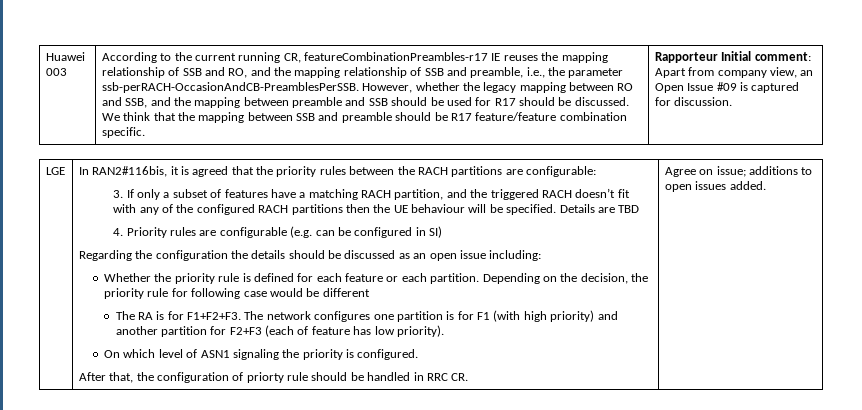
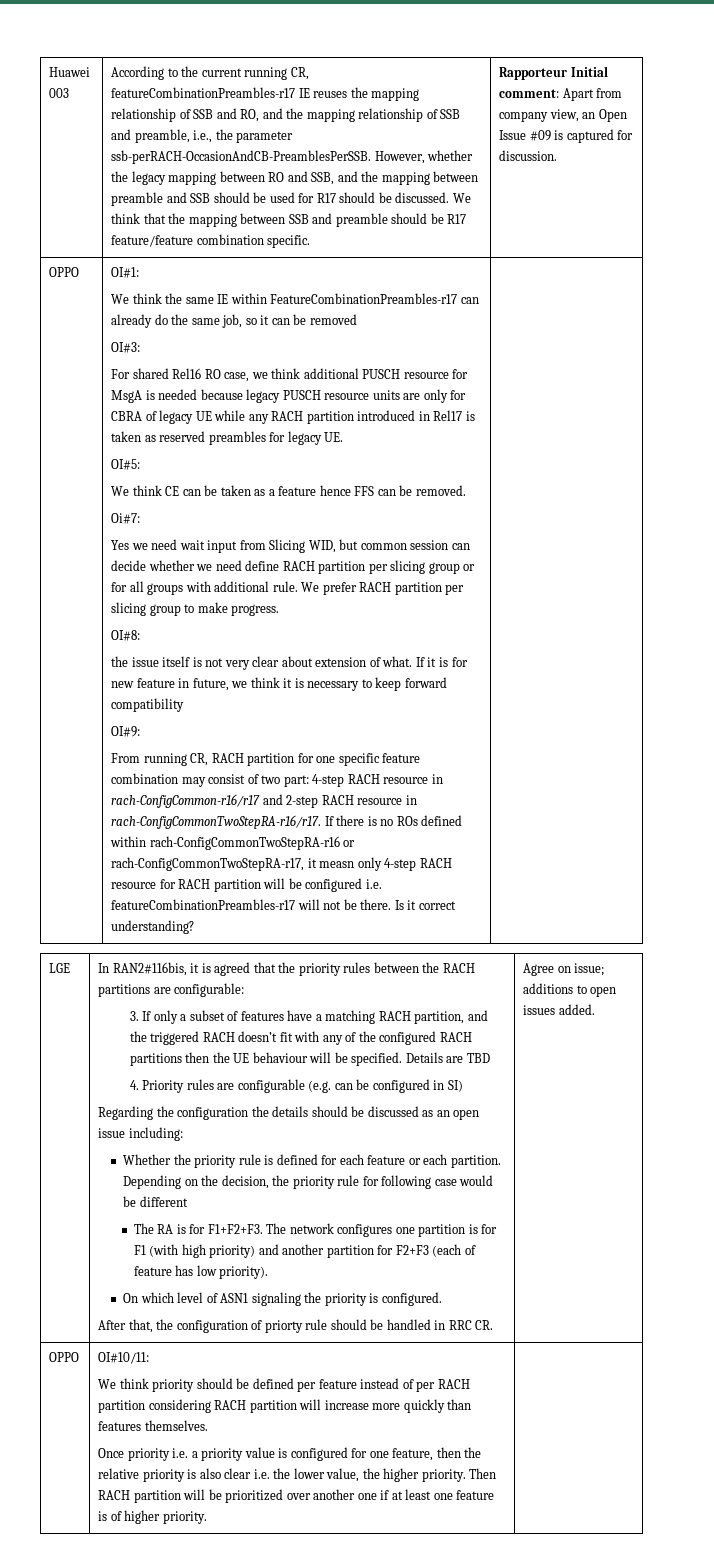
+ OPPO | OI#1:
+ We think the same IE within FeatureCombinationPreambles-r17 can already do the same job, so it can be removed
+ OI#3:
+ For shared Rel16 RO case, we think additional PUSCH resource for MsgA is needed because legacy PUSCH resource units are only for CBRA of legacy UE while any RACH partition introduced in Rel17 is taken as reserved preambles for legacy UE.
+ OI#5:
+ We think CE can be taken as a feature hence FFS can be removed.
+ Oi#7:
+ Yes we need wait input from Slicing WID, but common session can decide whether we need define RACH partition per slicing group or for all groups with additional rule. We prefer RACH partition per slicing group to make progress.
+ OI#8:
+ the issue itself is not very clear about extension of what. If it is for new feature in future, we think it is necessary to keep forward compatibility
+ OI#9:
+ From running CR, RACH partition for one specific feature combination may consist of two part: 4-step RACH resource in rach-ConfigCommon-r16/r17 and 2-step RACH resource in rach-ConfigCommonTwoStepRA-r16/r17. If there is no ROs defined within rach-ConfigCommonTwoStepRA-r16 or rach-ConfigCommonTwoStepRA-r17, it measn only 4-step RACH resource for RACH partition will be configured i.e. featureCombinationPreambles-r17 will not be there. Is it correct understanding?
+ OPPO | OI#10/11:
+ We think priority should be defined per feature instead of per RACH partition considering RACH partition will increase more quickly than features themselves.
+ Once priority i.e. a priority value is configured for one feature, then the relative priority is also clear i.e. the lower value, the higher priority. Then RACH partition will be prioritized over another one if at least one feature is of higher priority.

